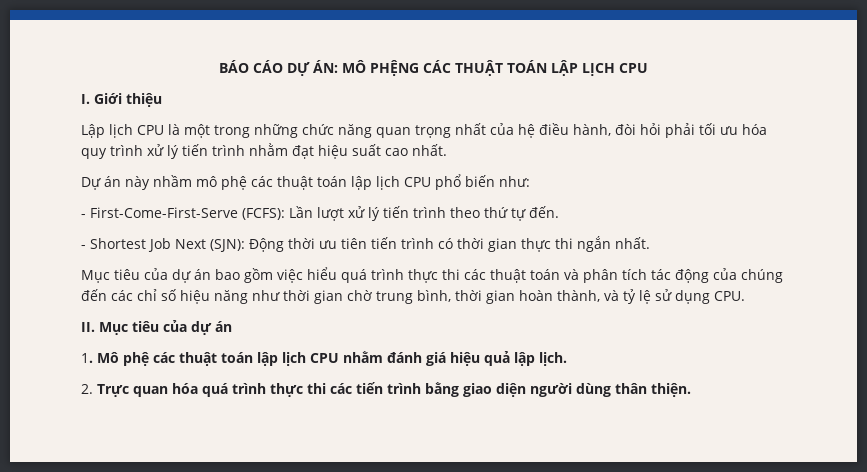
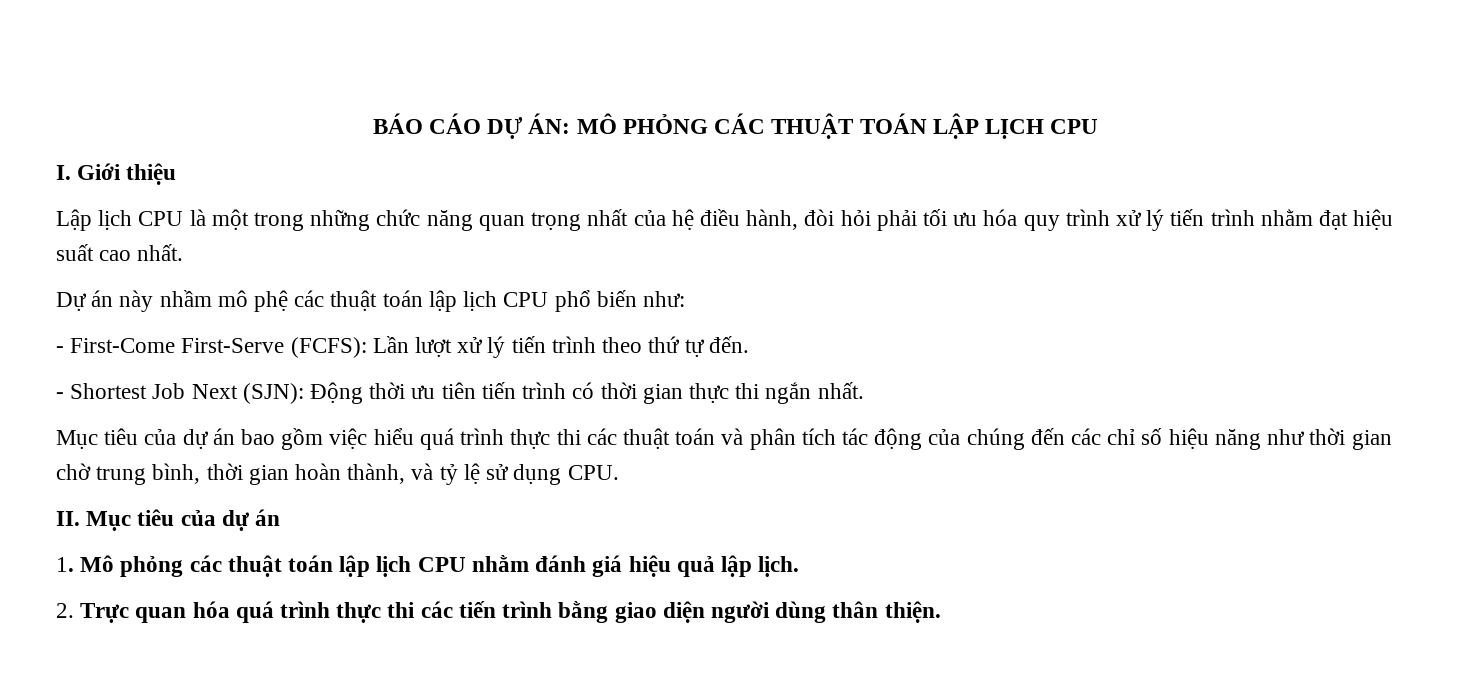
- BÁO CÁO DỰ ÁN: MÔ PHỆNG CÁC THUẬT TOÁN LẬP LỊCH CPU
+ BÁO CÁO DỰ ÁN: MÔ PHỎNG CÁC THUẬT TOÁN LẬP LỊCH CPU
- - First-Come-First-Serve (FCFS): Lần lượt xử lý tiến trình theo thứ tự đến.
+ - First-Come First-Serve (FCFS): Lần lượt xử lý tiến trình theo thứ tự đến.
- 1. Mô phệ các thuật toán lập lịch CPU nhằm đánh giá hiệu quả lập lịch.
+ 1. Mô phỏng các thuật toán lập lịch CPU nhằm đánh giá hiệu quả lập lịch.

